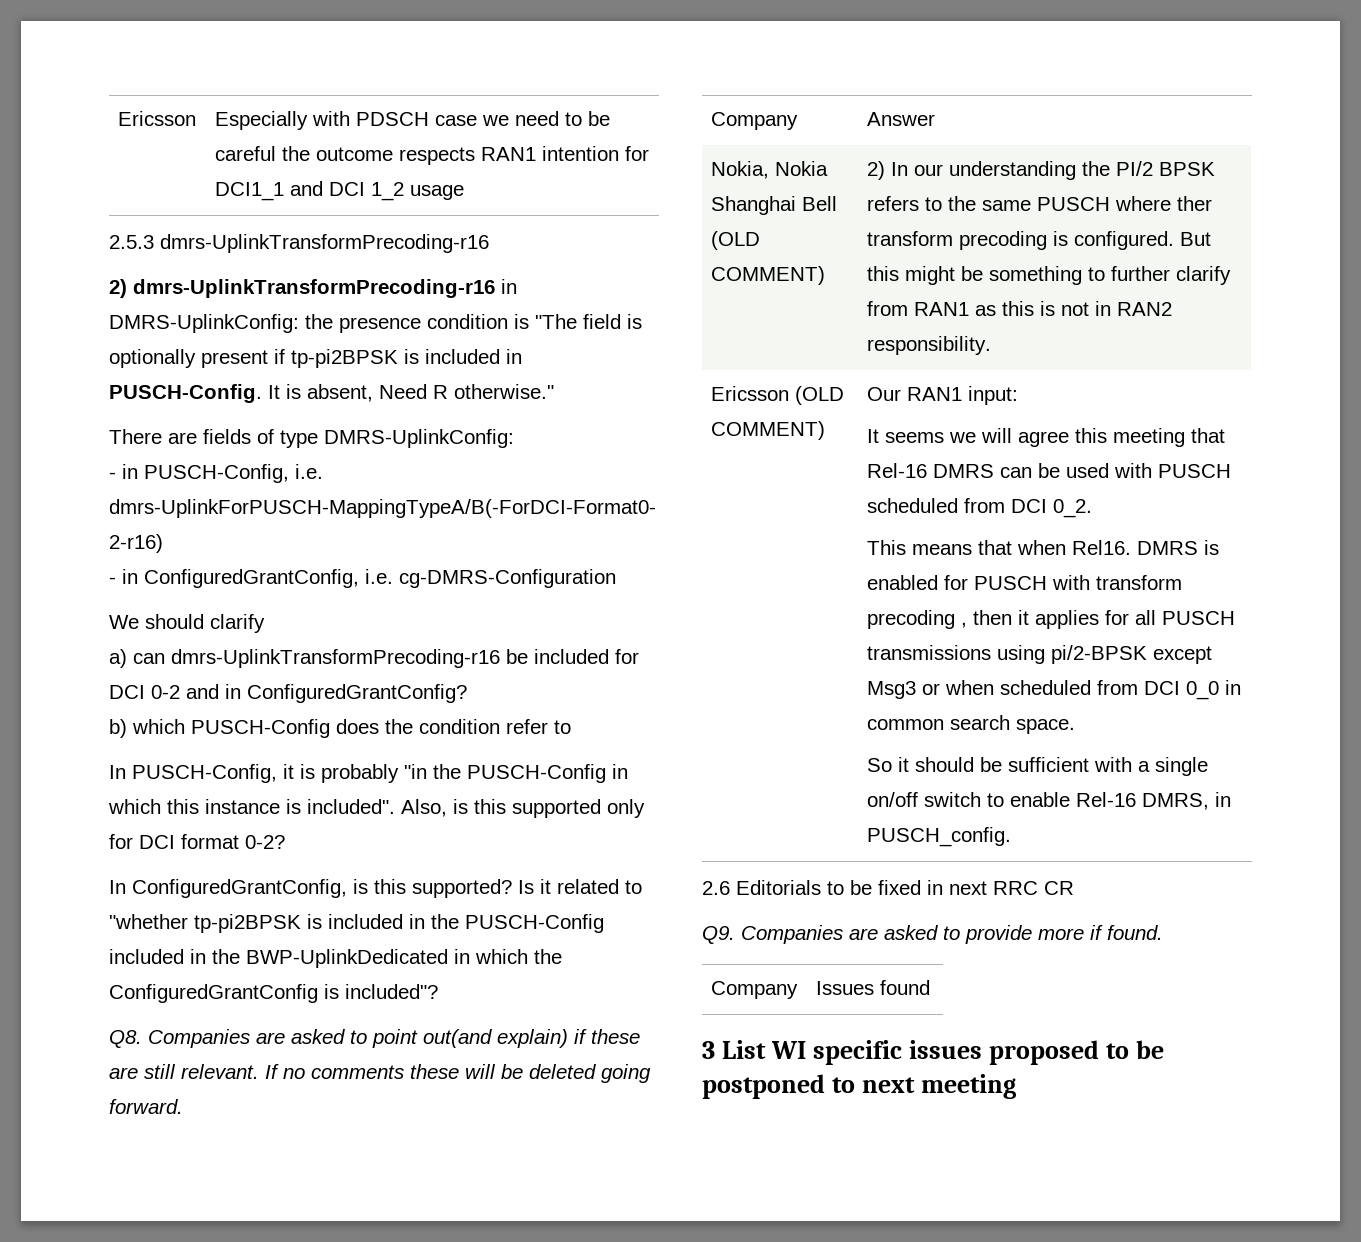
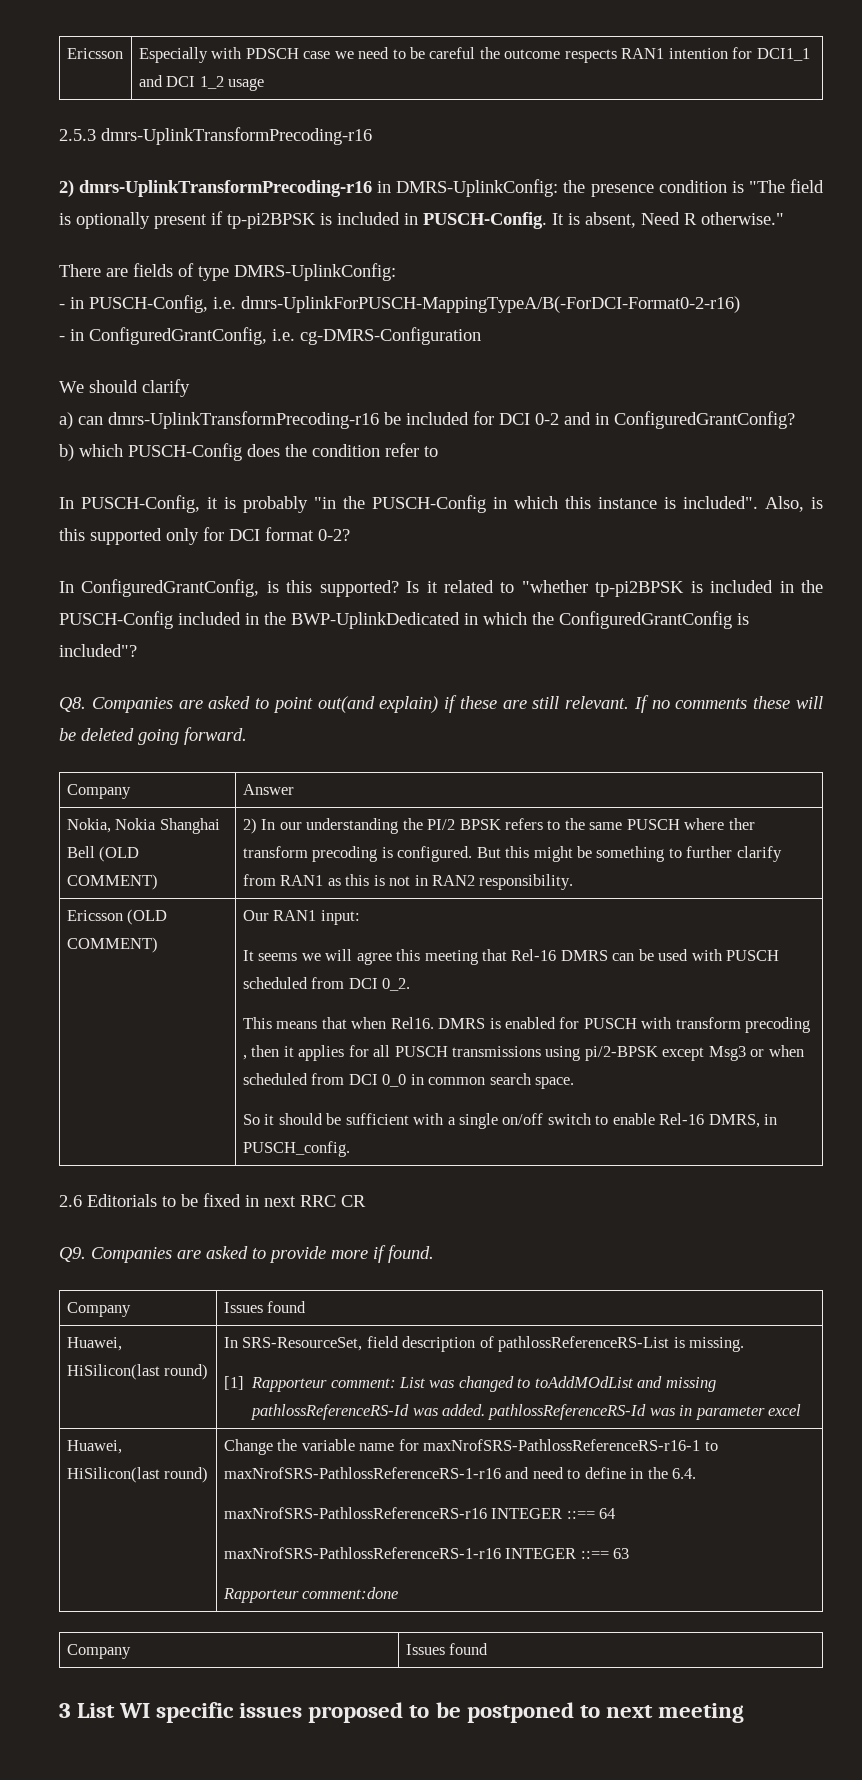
+ Huawei, HiSilicon(last round) | In SRS-ResourceSet, field description of pathlossReferenceRS-List is missing.
+ [1] Rapporteur comment: List was changed to toAddMOdList and missing pathlossReferenceRS-Id was added. pathlossReferenceRS-Id was in parameter excel
+ Huawei, HiSilicon(last round) | Change the variable name for maxNrofSRS-PathlossReferenceRS-r16-1 to maxNrofSRS-PathlossReferenceRS-1-r16 and need to define in the 6.4.
+ maxNrofSRS-PathlossReferenceRS-r16 INTEGER ::== 64
+ maxNrofSRS-PathlossReferenceRS-1-r16 INTEGER ::== 63
+ Rapporteur comment:done
+ Company | Issues found

